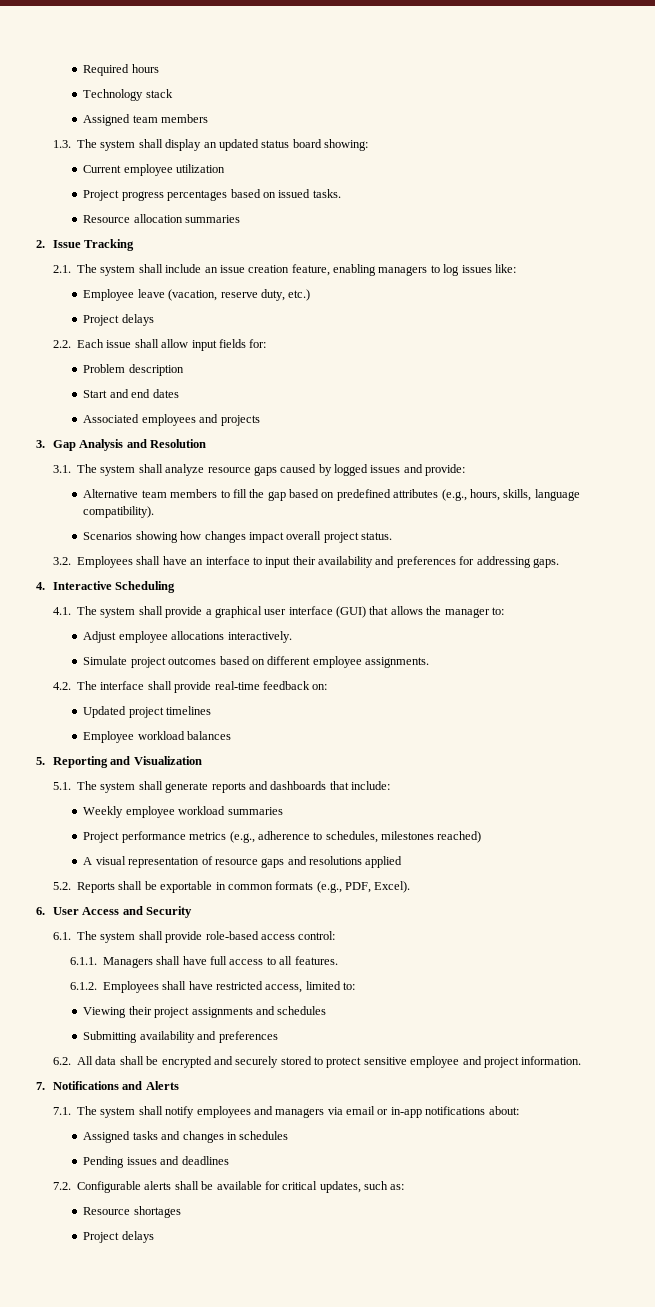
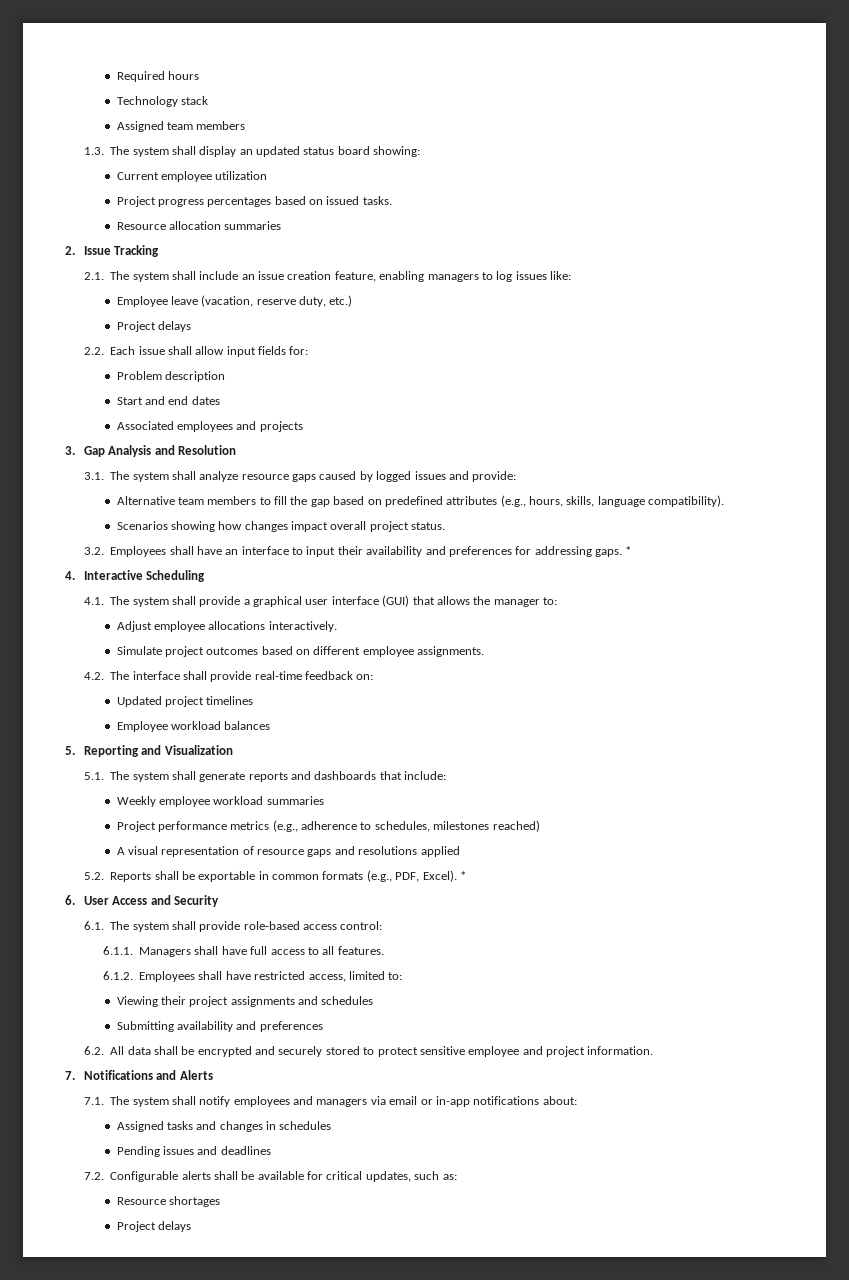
- 3.2. Employees shall have an interface to input their availability and preferences for addressing gaps.
+ 3.2. Employees shall have an interface to input their availability and preferences for addressing gaps. *
- 5.2. Reports shall be exportable in common formats (e.g., PDF, Excel).
+ 5.2. Reports shall be exportable in common formats (e.g., PDF, Excel). *

